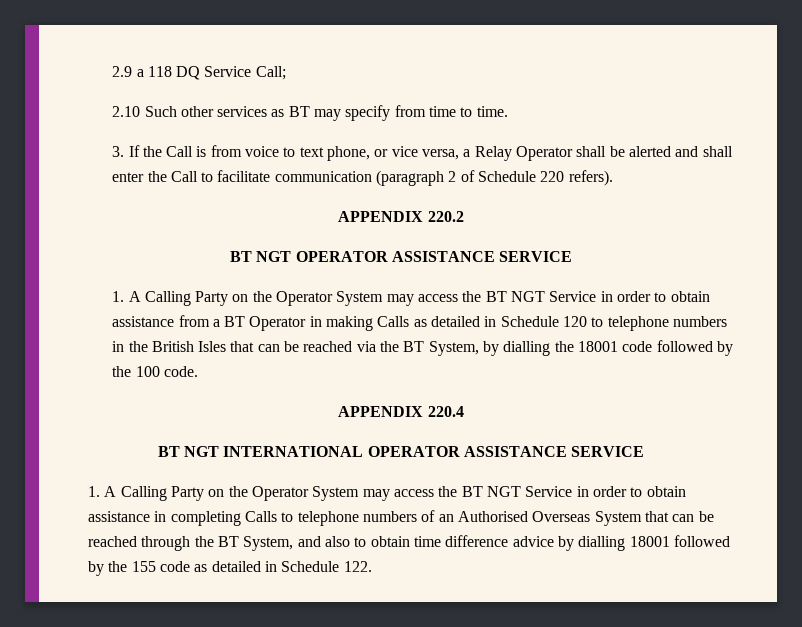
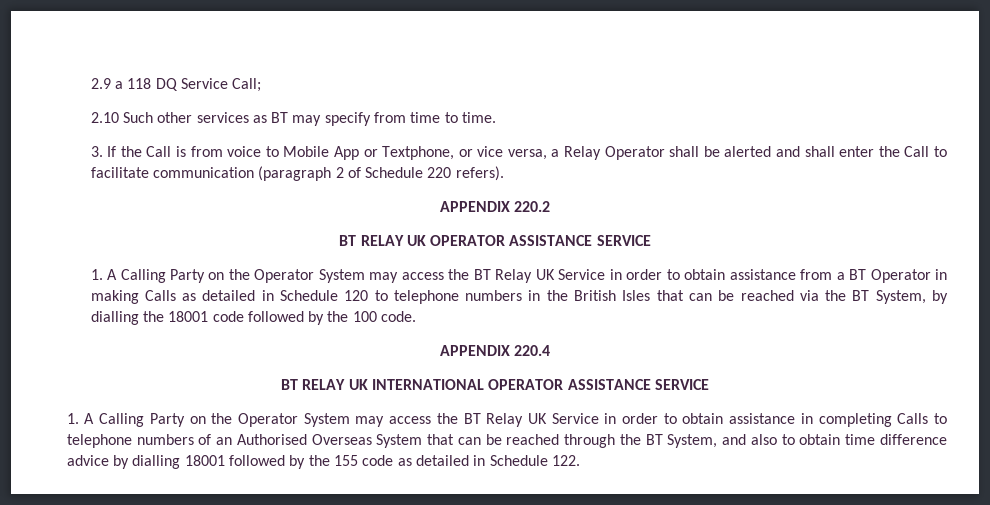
- 3. If the Call is from voice to text phone, or vice versa, a Relay Operator shall be alerted and shall enter the Call to facilitate communication (paragraph 2 of Schedule 220 refers).
+ 3. If the Call is from voice to Mobile App or Textphone, or vice versa, a Relay Operator shall be alerted and shall enter the Call to facilitate communication (paragraph 2 of Schedule 220 refers).
- BT NGT OPERATOR ASSISTANCE SERVICE
+ BT RELAY UK OPERATOR ASSISTANCE SERVICE
- 1. A Calling Party on the Operator System may access the BT NGT Service in order to obtain assistance from a BT Operator in making Calls as detailed in Schedule 120 to telephone numbers in the British Isles that can be reached via the BT System, by dialling the 18001 code followed by the 100 code.
+ 1. A Calling Party on the Operator System may access the BT Relay UK Service in order to obtain assistance from a BT Operator in making Calls as detailed in Schedule 120 to telephone numbers in the British Isles that can be reached via the BT System, by dialling the 18001 code followed by the 100 code.
- BT NGT INTERNATIONAL OPERATOR ASSISTANCE SERVICE
+ BT RELAY UK INTERNATIONAL OPERATOR ASSISTANCE SERVICE
- 1. A Calling Party on the Operator System may access the BT NGT Service in order to obtain assistance in completing Calls to telephone numbers of an Authorised Overseas System that can be reached through the BT System, and also to obtain time difference advice by dialling 18001 followed by the 155 code as detailed in Schedule 122.
+ 1. A Calling Party on the Operator System may access the BT Relay UK Service in order to obtain assistance in completing Calls to telephone numbers of an Authorised Overseas System that can be reached through the BT System, and also to obtain time difference advice by dialling 18001 followed by the 155 code as detailed in Schedule 122.

